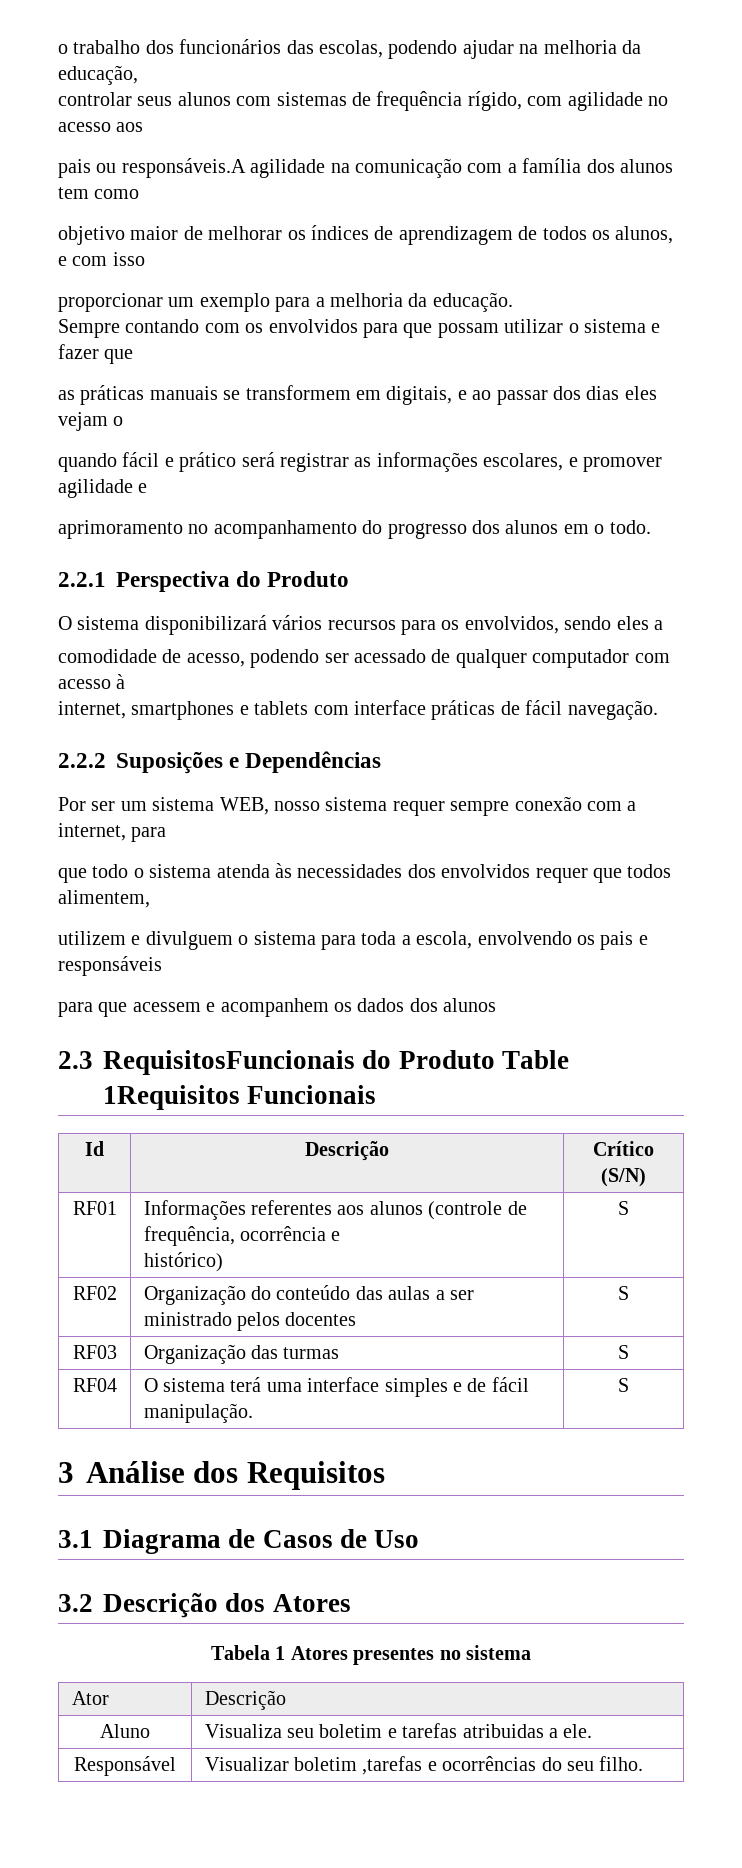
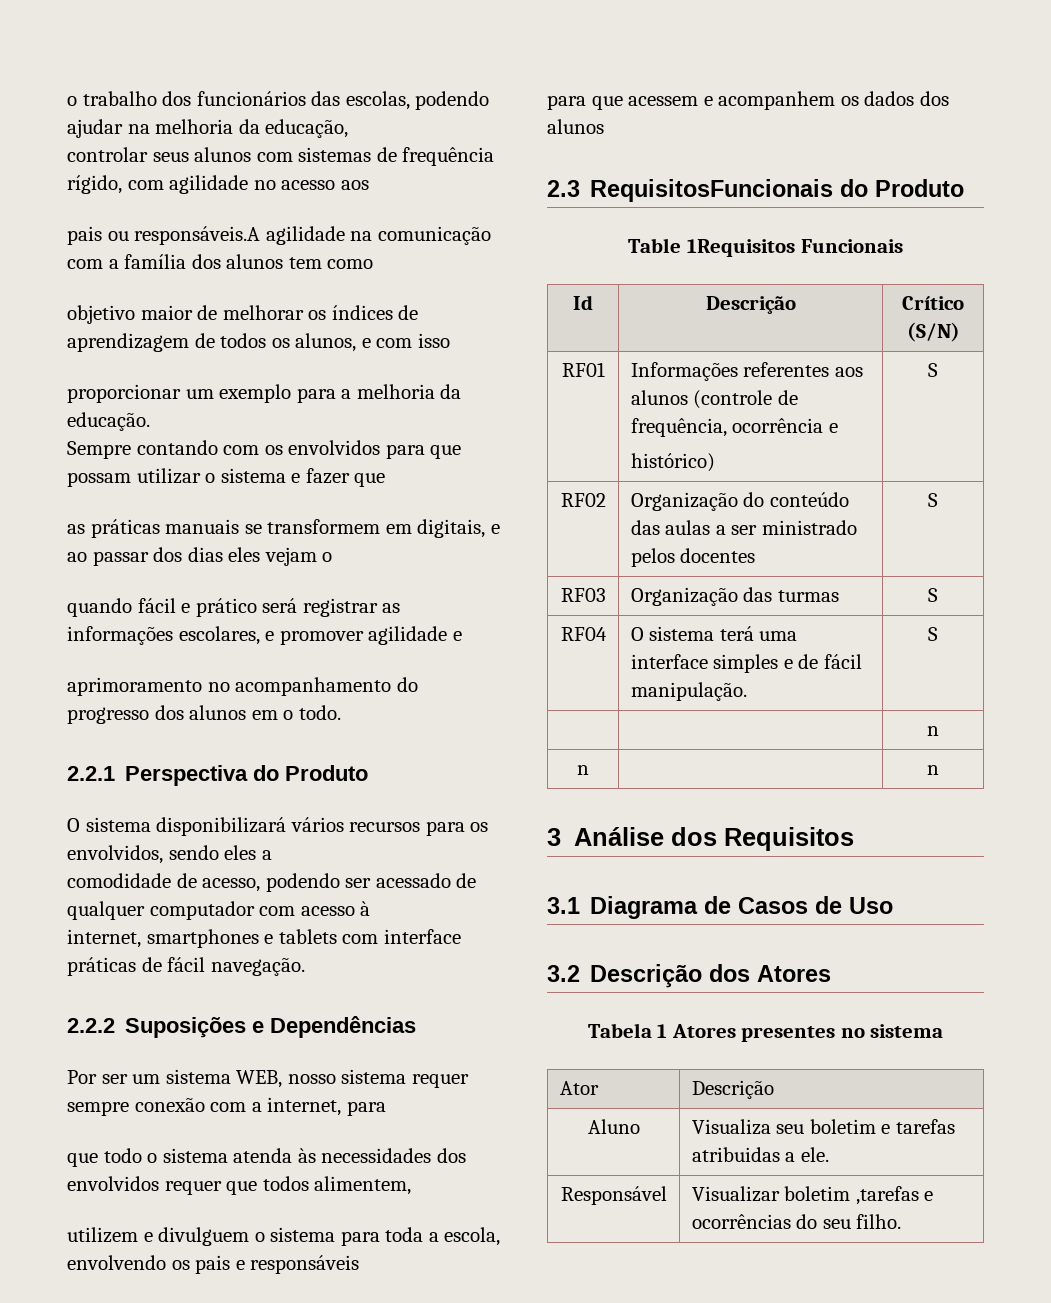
- 2.3 RequisitosFuncionais do Produto Table 1Requisitos Funcionais
+ 2.3 RequisitosFuncionais do Produto
+ Table 1Requisitos Funcionais
  RF04 | O sistema terá uma interface simples e de fácil manipulação. | S
+ | | n
+ n | | n

